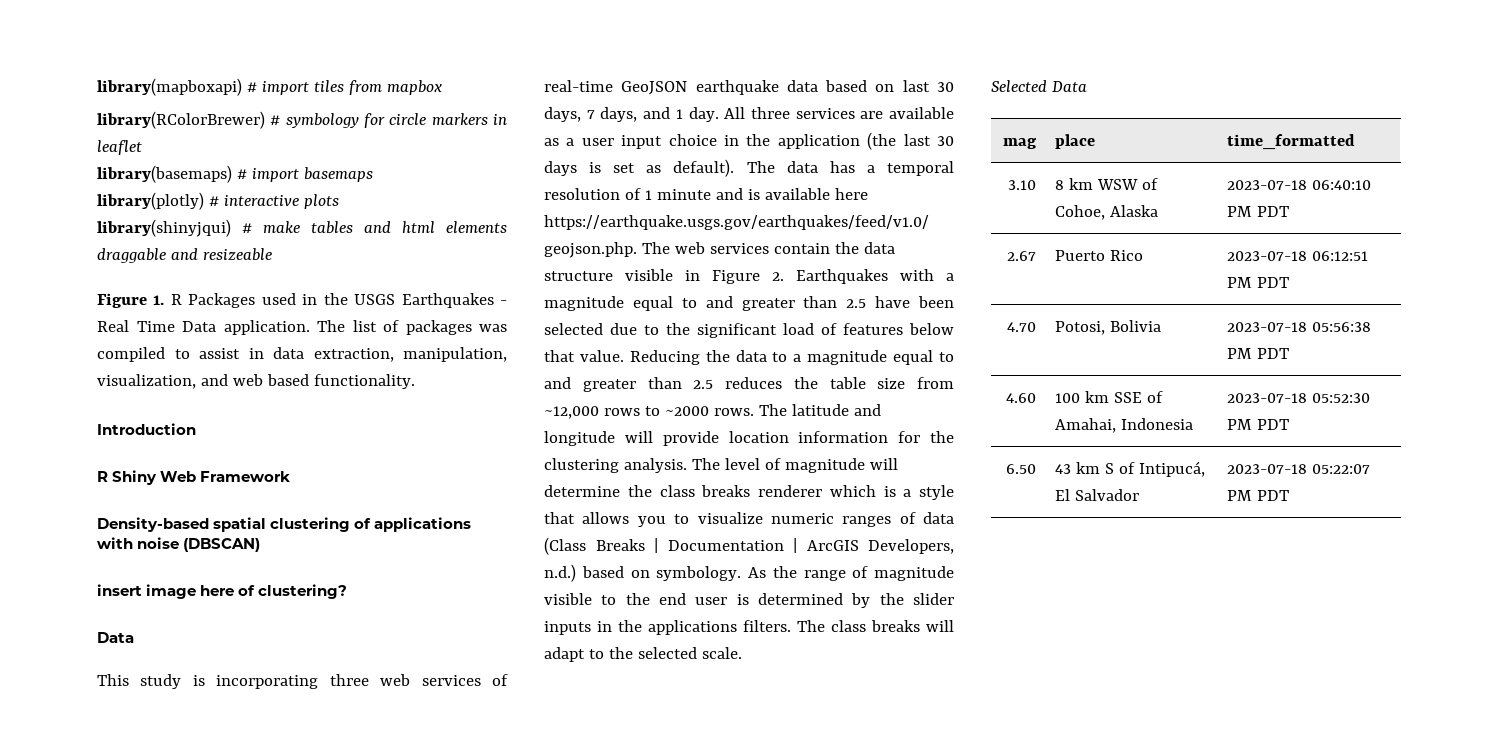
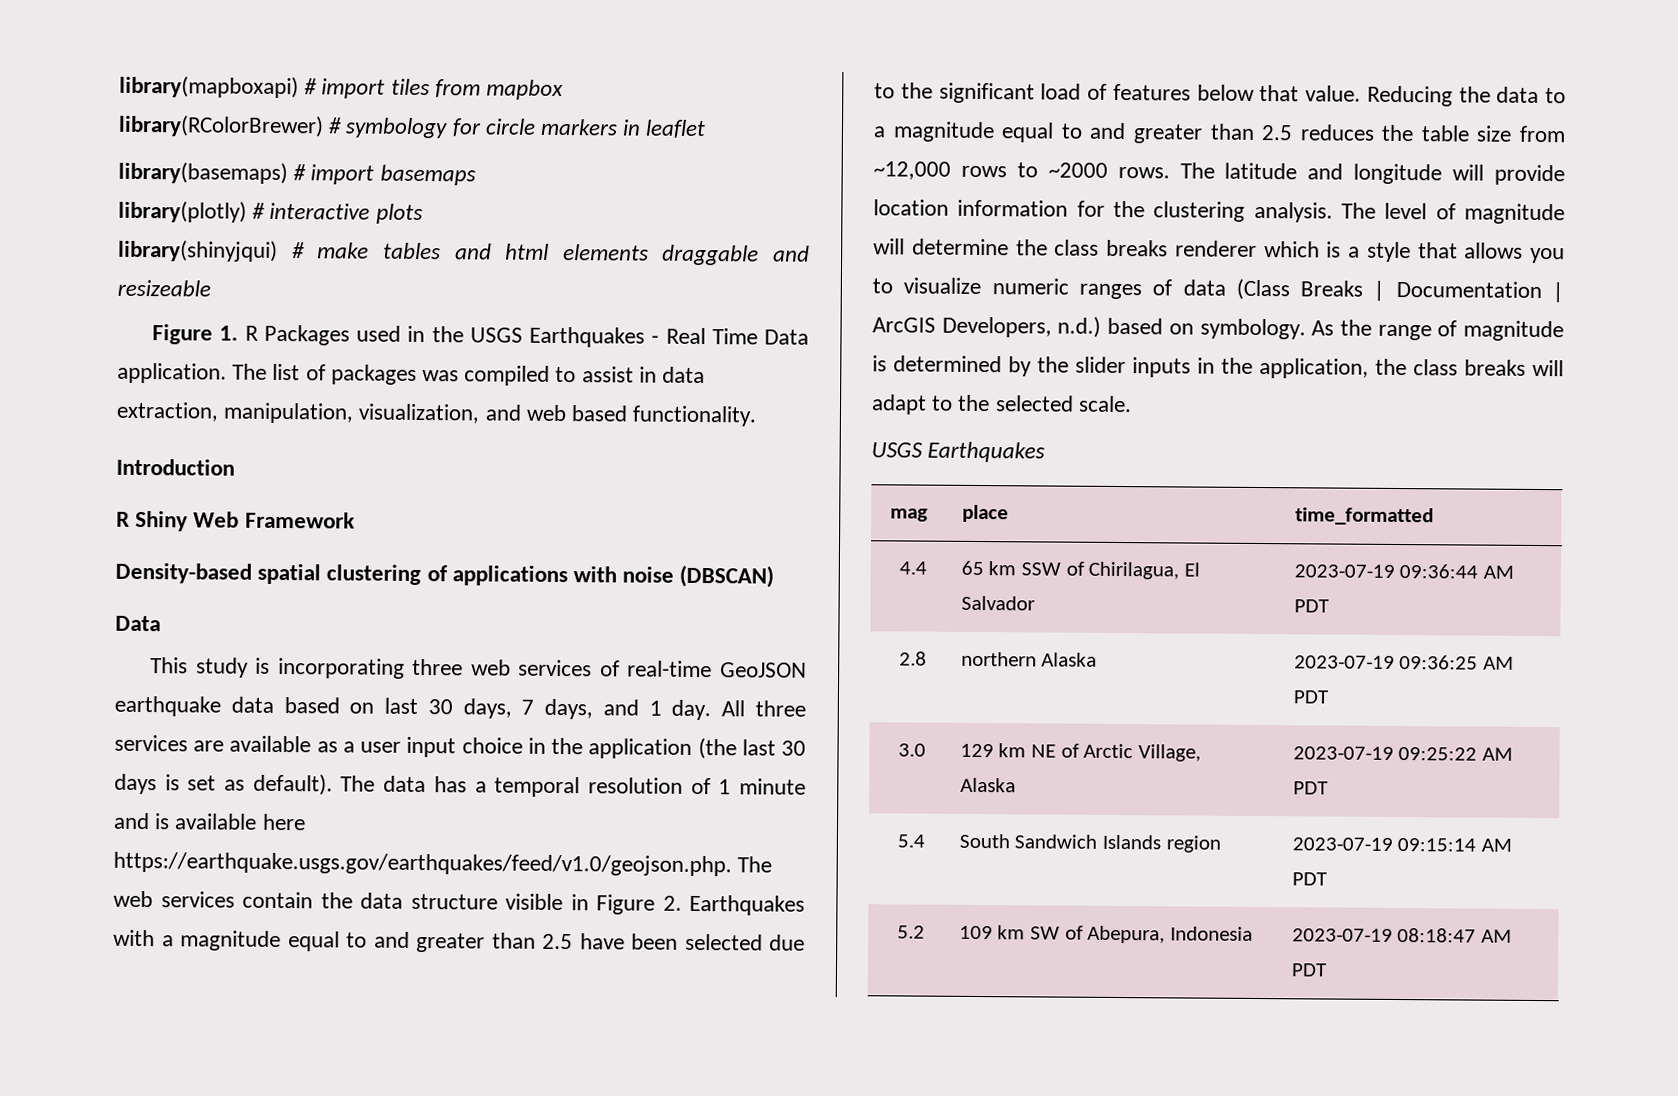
- insert image here of clustering?
- As the range of magnitude visible to the end user is determined by the slider inputs in the applications filters. The class breaks will adapt to the selected scale.
- Selected Data
+ As the range of magnitude is determined by the slider inputs in the application, the class breaks will adapt to the selected scale.
+ USGS Earthquakes
- 3.10 | 8 km WSW of Cohoe, Alaska | 2023-07-18 06:40:10 PM PDT
- 2.67 | Puerto Rico | 2023-07-18 06:12:51 PM PDT
- 4.70 | Potosi, Bolivia | 2023-07-18 05:56:38 PM PDT
- 4.60 | 100 km SSE of Amahai, Indonesia | 2023-07-18 05:52:30 PM PDT
- 6.50 | 43 km S of Intipucá, El Salvador | 2023-07-18 05:22:07 PM PDT
+ 4.4 | 65 km SSW of Chirilagua, El Salvador | 2023-07-19 09:36:44 AM PDT
+ 2.8 | northern Alaska | 2023-07-19 09:36:25 AM PDT
+ 3.0 | 129 km NE of Arctic Village, Alaska | 2023-07-19 09:25:22 AM PDT
+ 5.4 | South Sandwich Islands region | 2023-07-19 09:15:14 AM PDT
+ 5.2 | 109 km SW of Abepura, Indonesia | 2023-07-19 08:18:47 AM PDT

